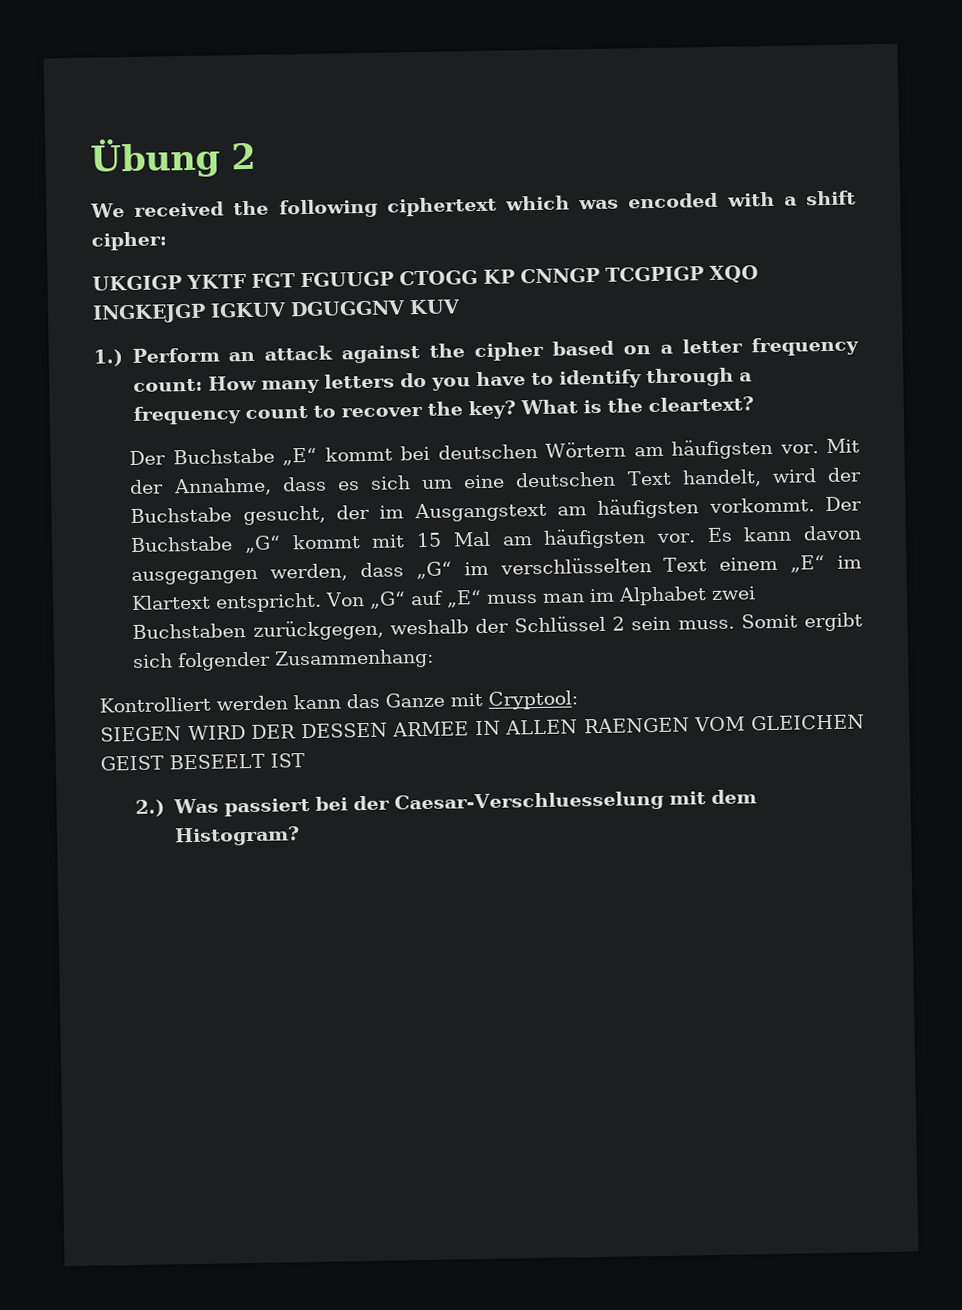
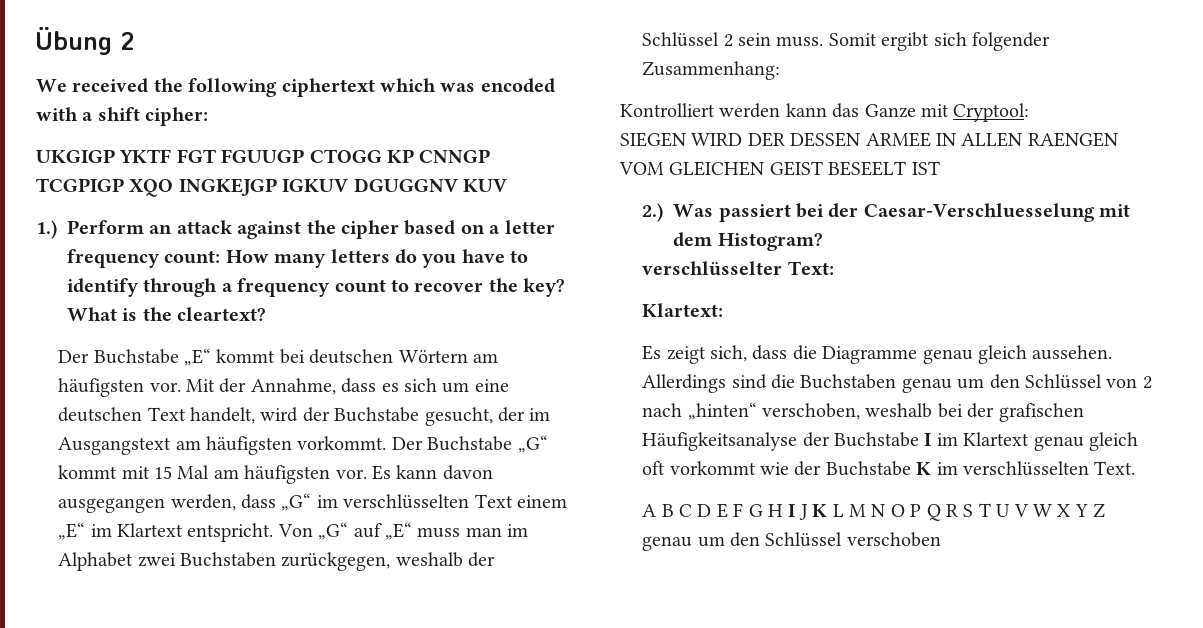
+ verschlüsselter Text:
+ Klartext:
+ Es zeigt sich, dass die Diagramme genau gleich aussehen. Allerdings sind die Buchstaben genau um den Schlüssel von 2 nach „hinten“ verschoben, weshalb bei der grafischen Häufigkeitsanalyse der Buchstabe I im Klartext genau gleich oft vorkommt wie der Buchstabe K im verschlüsselten Text.
+ A B C D E F G H I J K L M N O P Q R S T U V W X Y Z genau um den Schlüssel verschoben

